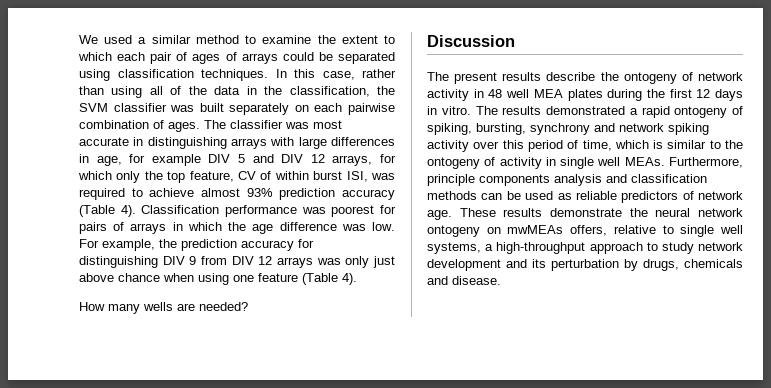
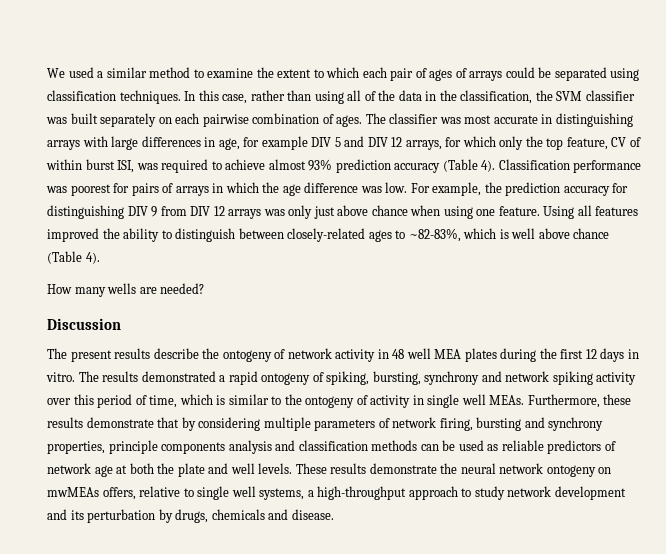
- For example, the prediction accuracy for distinguishing DIV 9 from DIV 12 arrays was only just above chance when using one feature (Table 4).
+ For example, the prediction accuracy for distinguishing DIV 9 from DIV 12 arrays was only just above chance when using one feature. Using all features improved the ability to distinguish between closely-related ages to ~82-83%, which is well above chance (Table 4).
- Furthermore, principle components analysis and classification methods can be used as reliable predictors of network age.
+ Furthermore, these results demonstrate that by considering multiple parameters of network firing, bursting and synchrony properties, principle components analysis and classification methods can be used as reliable predictors of network age at both the plate and well levels.

